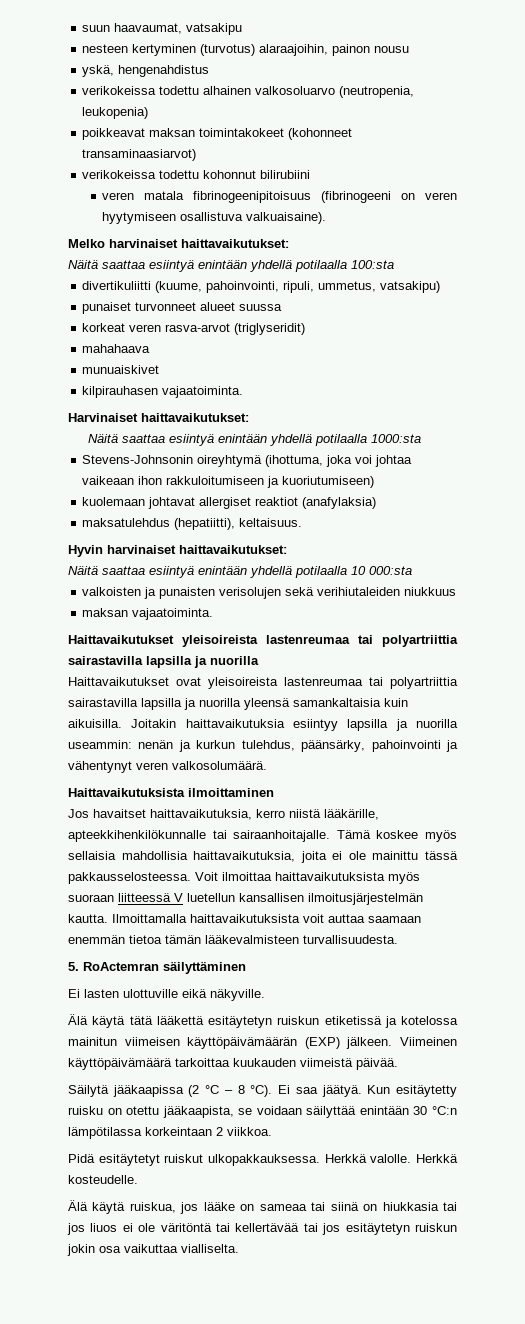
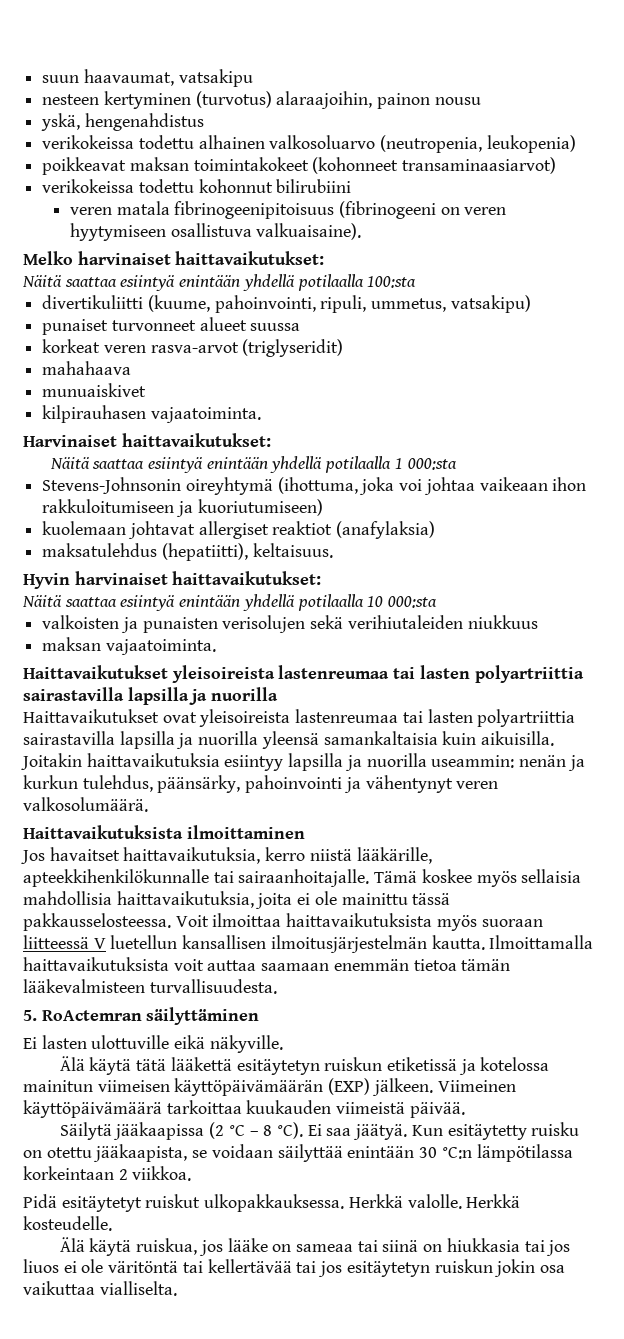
- Näitä saattaa esiintyä enintään yhdellä potilaalla 1000:sta
+ Näitä saattaa esiintyä enintään yhdellä potilaalla 1 000:sta
- Haittavaikutukset yleisoireista lastenreumaa tai polyartriittia sairastavilla lapsilla ja nuorilla
+ Haittavaikutukset yleisoireista lastenreumaa tai lasten polyartriittia sairastavilla lapsilla ja nuorilla
- Haittavaikutukset ovat yleisoireista lastenreumaa tai polyartriittia sairastavilla lapsilla ja nuorilla yleensä samankaltaisia kuin aikuisilla.
+ Haittavaikutukset ovat yleisoireista lastenreumaa tai lasten polyartriittia sairastavilla lapsilla ja nuorilla yleensä samankaltaisia kuin aikuisilla.

